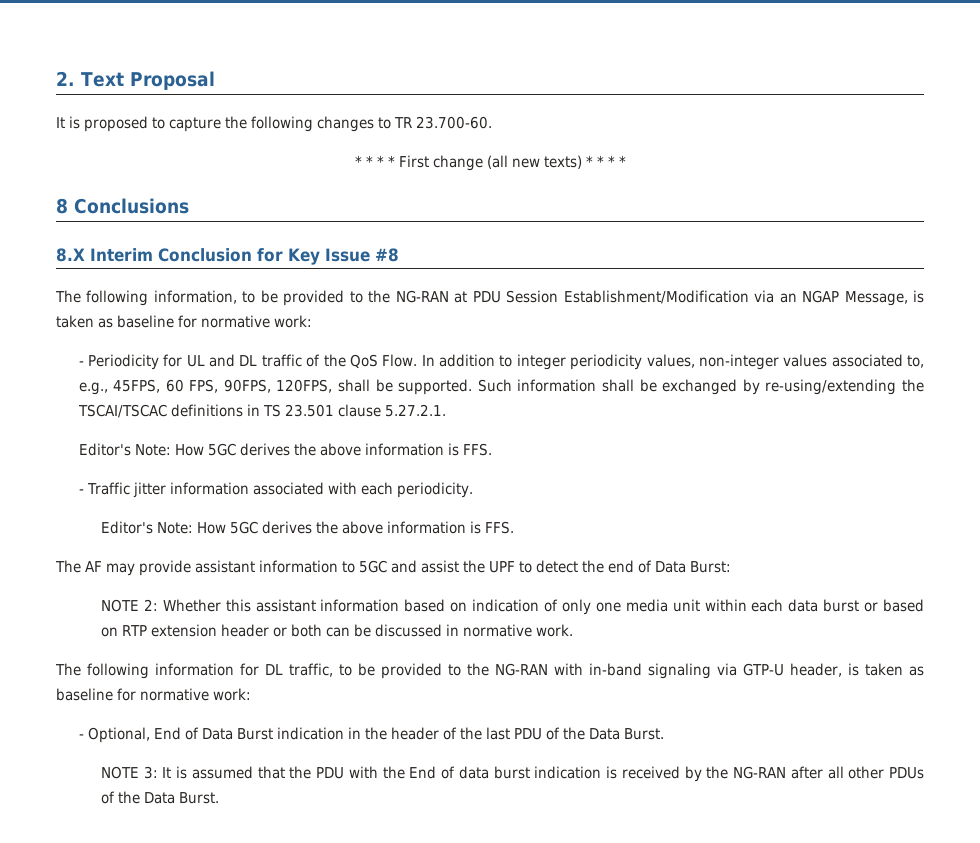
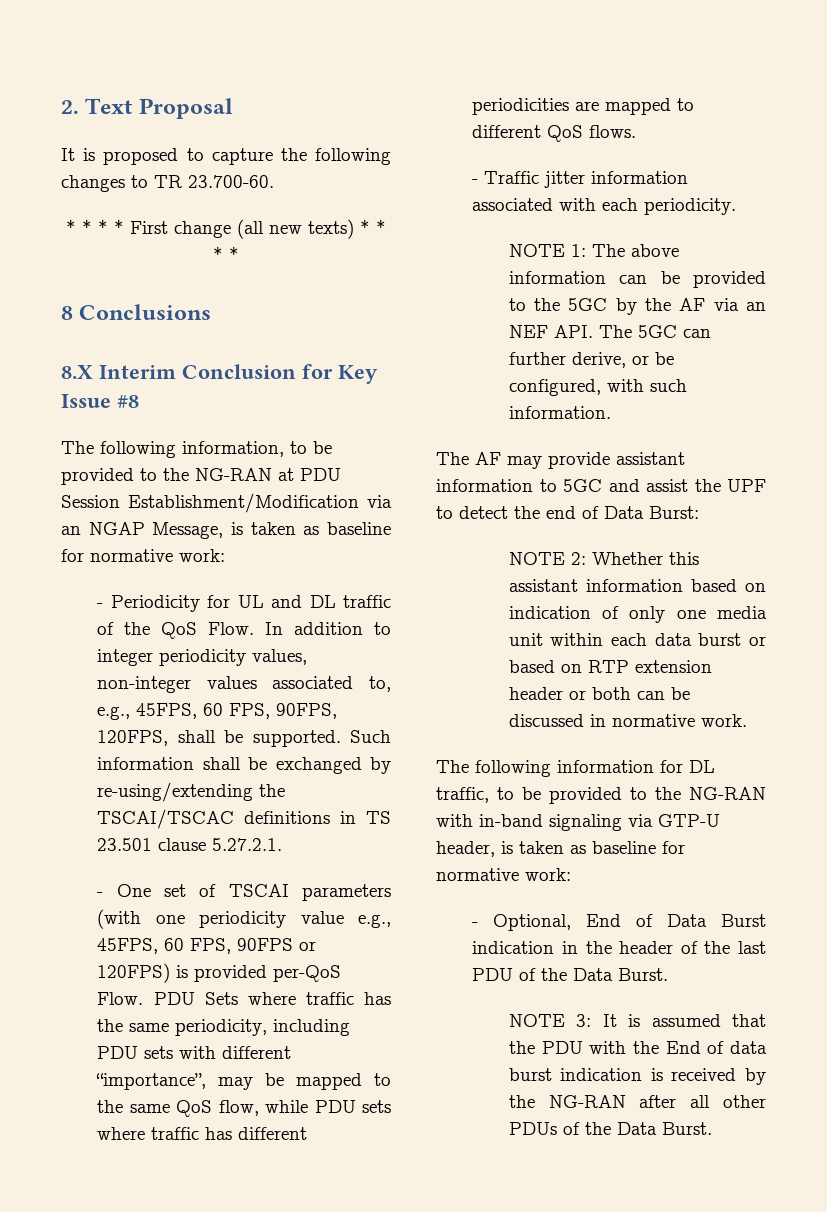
  Such information shall be exchanged by re-using/extending the TSCAI/TSCAC definitions in TS 23.501 clause 5.27.2.1.
- Editor's Note: How 5GC derives the above information is FFS.
+ - One set of TSCAI parameters (with one periodicity value e.g., 45FPS, 60 FPS, 90FPS or 120FPS) is provided per-QoS Flow. PDU Sets where traffic has the same periodicity, including PDU sets with different “importance”, may be mapped to the same QoS flow, while PDU sets where traffic has different periodicities are mapped to different QoS flows.
  - Traffic jitter information associated with each periodicity.
- Editor's Note: How 5GC derives the above information is FFS.
+ NOTE 1: The above information can be provided to the 5GC by the AF via an NEF API. The 5GC can further derive, or be configured, with such information.

